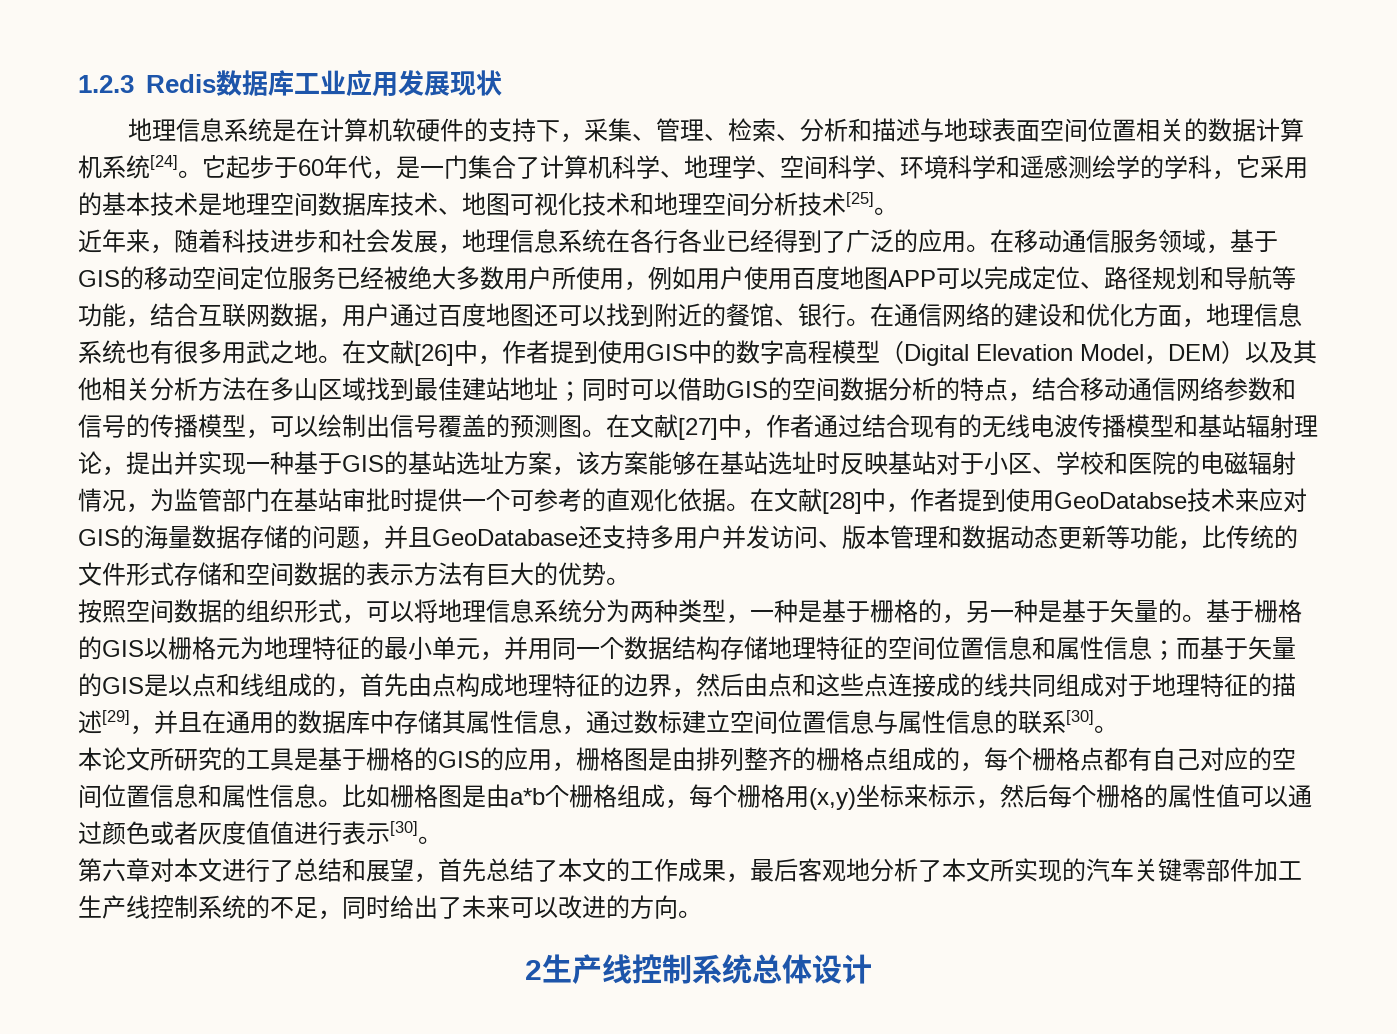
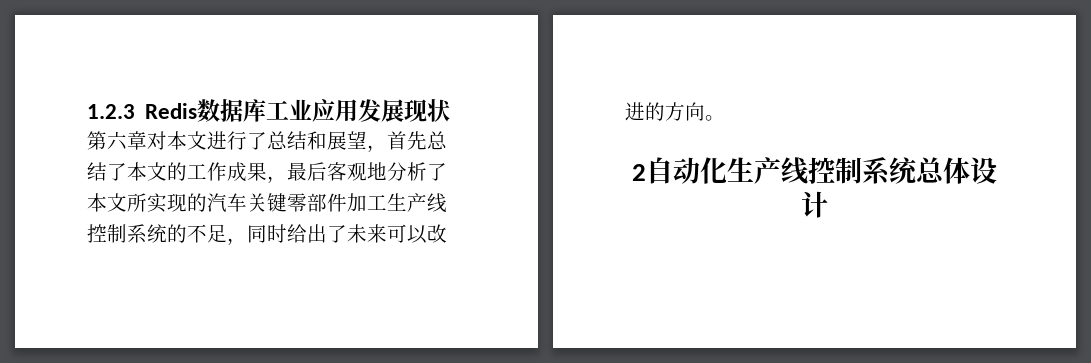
- 地理信息系统是在计算机软硬件的支持下，采集、管理、检索、分析和描述与地球表面空间位置相关的数据计算机系统[24]。它起步于60年代，是一门集合了计算机科学、地理学、空间科学、环境科学和遥感测绘学的学科，它采用的基本技术是地理空间数据库技术、地图可视化技术和地理空间分析技术[25]。
- 近年来，随着科技进步和社会发展，地理信息系统在各行各业已经得到了广泛的应用。在移动通信服务领域，基于GIS的移动空间定位服务已经被绝大多数用户所使用，例如用户使用百度地图APP可以完成定位、路径规划和导航等功能，结合互联网数据，用户通过百度地图还可以找到附近的餐馆、银行。在通信网络的建设和优化方面，地理信息系统也有很多用武之地。在文献[26]中，作者提到使用GIS中的数字高程模型（Digital Elevation Model，DEM）以及其他相关分析方法在多山区域找到最佳建站地址；同时可以借助GIS的空间数据分析的特点，结合移动通信网络参数和信号的传播模型，可以绘制出信号覆盖的预测图。在文献[27]中，作者通过结合现有的无线电波传播模型和基站辐射理论，提出并实现一种基于GIS的基站选址方案，该方案能够在基站选址时反映基站对于小区、学校和医院的电磁辐射情况，为监管部门在基站审批时提供一个可参考的直观化依据。在文献[28]中，作者提到使用GeoDatabse技术来应对GIS的海量数据存储的问题，并且GeoDatabase还支持多用户并发访问、版本管理和数据动态更新等功能，比传统的文件形式存储和空间数据的表示方法有巨大的优势。
- 按照空间数据的组织形式，可以将地理信息系统分为两种类型，一种是基于栅格的，另一种是基于矢量的。基于栅格的GIS以栅格元为地理特征的最小单元，并用同一个数据结构存储地理特征的空间位置信息和属性信息；而基于矢量的GIS是以点和线组成的，首先由点构成地理特征的边界，然后由点和这些点连接成的线共同组成对于地理特征的描述[29]，并且在通用的数据库中存储其属性信息，通过数标建立空间位置信息与属性信息的联系[30]。
- 本论文所研究的工具是基于栅格的GIS的应用，栅格图是由排列整齐的栅格点组成的，每个栅格点都有自己对应的空间位置信息和属性信息。比如栅格图是由a*b个栅格组成，每个栅格用(x,y)坐标来标示，然后每个栅格的属性值可以通过颜色或者灰度值值进行表示[30]。
- 2生产线控制系统总体设计
+ 2自动化生产线控制系统总体设计

